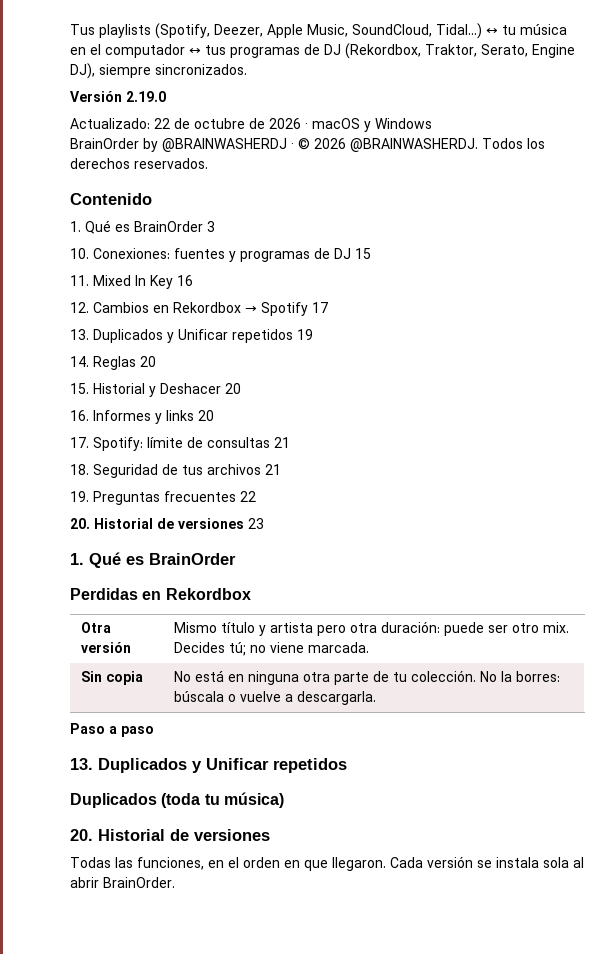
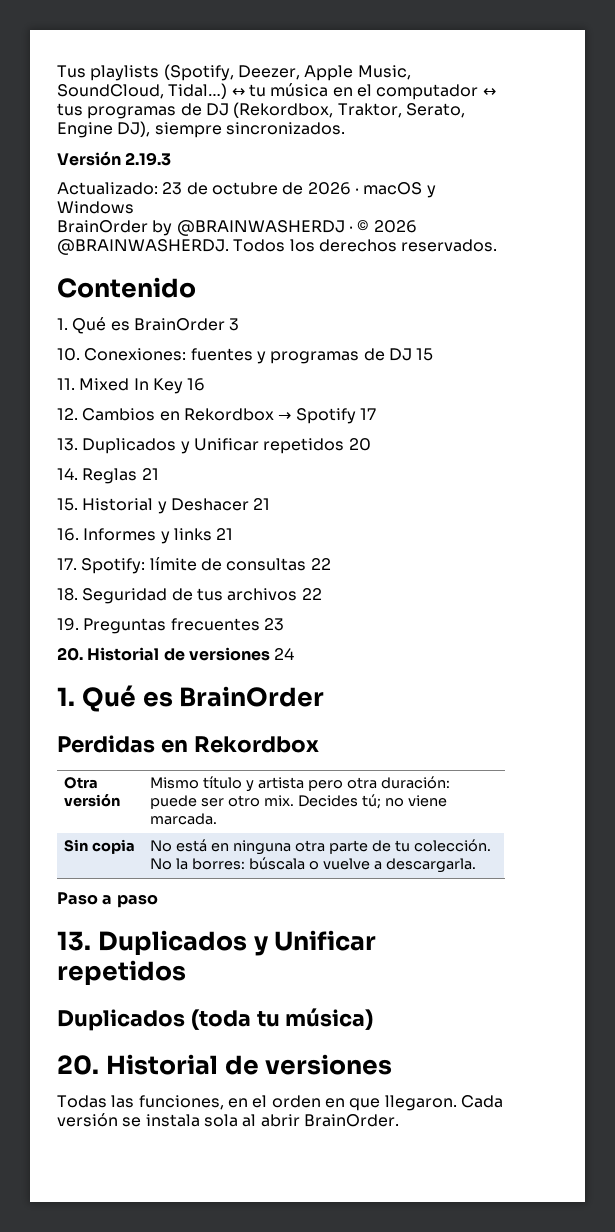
- Versión 2.19.0
+ Versión 2.19.3
- Actualizado: 22 de octubre de 2026 · macOS y Windows
+ Actualizado: 23 de octubre de 2026 · macOS y Windows
- 13. Duplicados y Unificar repetidos 19
+ 13. Duplicados y Unificar repetidos 20
- 14. Reglas 20
+ 14. Reglas 21
- 15. Historial y Deshacer 20
+ 15. Historial y Deshacer 21
- 16. Informes y links 20
+ 16. Informes y links 21
- 17. Spotify: límite de consultas 21
+ 17. Spotify: límite de consultas 22
- 18. Seguridad de tus archivos 21
+ 18. Seguridad de tus archivos 22
- 19. Preguntas frecuentes 22
- 20. Historial de versiones 23
+ 19. Preguntas frecuentes 23
+ 20. Historial de versiones 24

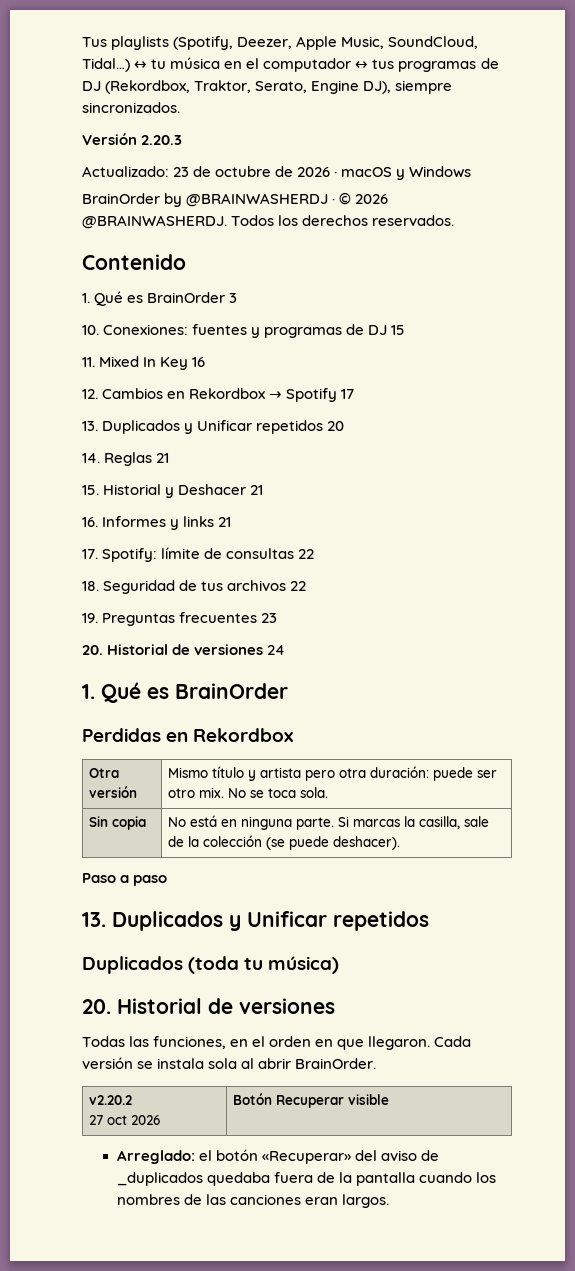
- Versión 2.19.3
+ Versión 2.20.3
- Otra versión | Mismo título y artista pero otra duración: puede ser otro mix. Decides tú; no viene marcada.
+ Otra versión | Mismo título y artista pero otra duración: puede ser otro mix. No se toca sola.
- Sin copia | No está en ninguna otra parte de tu colección. No la borres: búscala o vuelve a descargarla.
+ Sin copia | No está en ninguna parte. Si marcas la casilla, sale de la colección (se puede deshacer).
+ v2.20.2
+ 27 oct 2026 | Botón Recuperar visible
+ Arreglado: el botón «Recuperar» del aviso de _duplicados quedaba fuera de la pantalla cuando los nombres de las canciones eran largos.

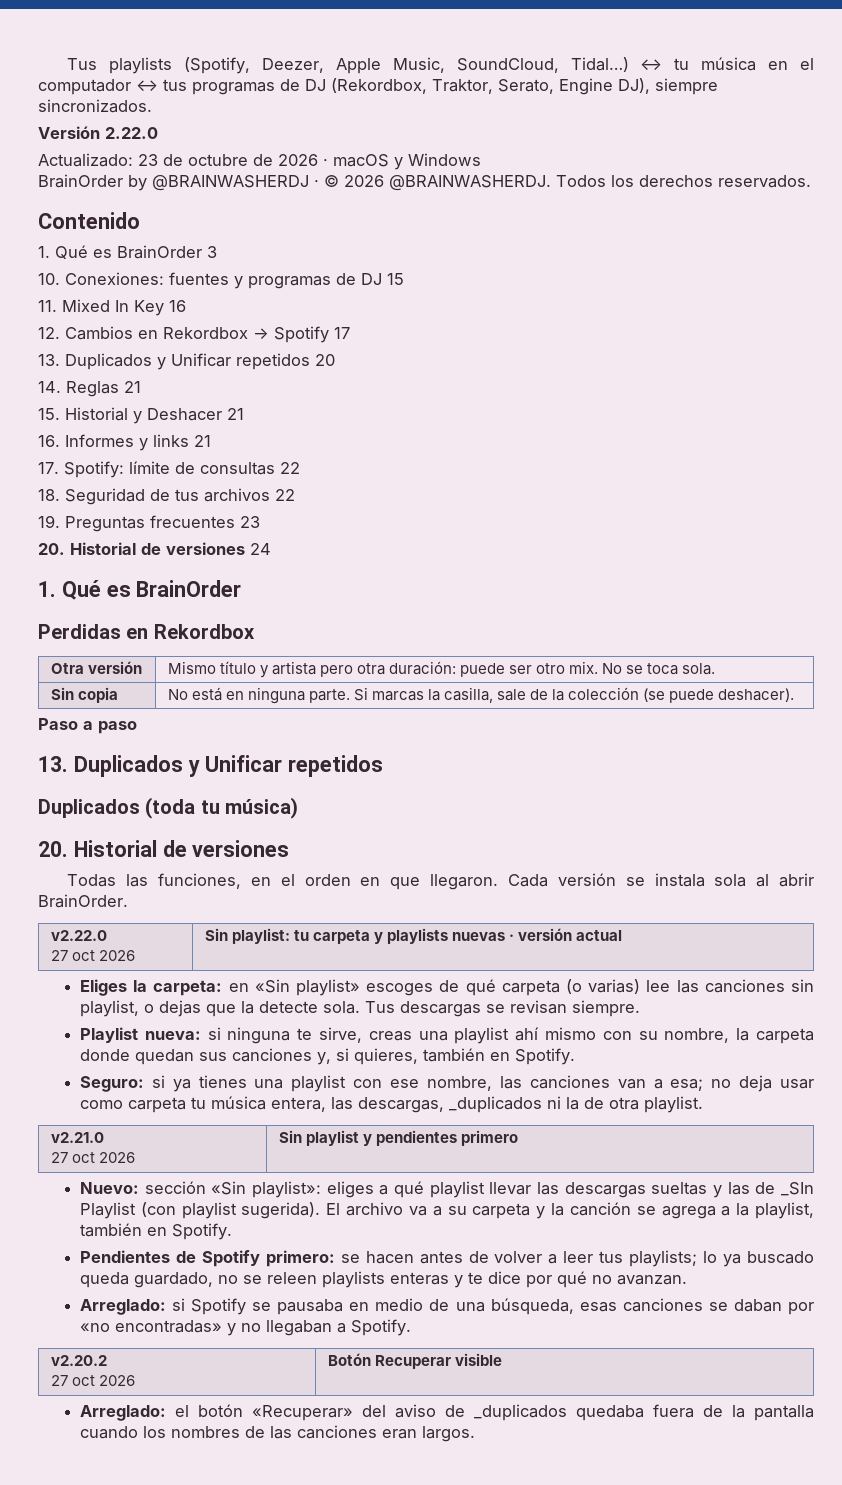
- Versión 2.20.3
+ Versión 2.22.0
+ v2.22.0
+ 27 oct 2026 | Sin playlist: tu carpeta y playlists nuevas · versión actual
+ Eliges la carpeta: en «Sin playlist» escoges de qué carpeta (o varias) lee las canciones sin playlist, o dejas que la detecte sola. Tus descargas se revisan siempre.
+ Playlist nueva: si ninguna te sirve, creas una playlist ahí mismo con su nombre, la carpeta donde quedan sus canciones y, si quieres, también en Spotify.
+ Seguro: si ya tienes una playlist con ese nombre, las canciones van a esa; no deja usar como carpeta tu música entera, las descargas, _duplicados ni la de otra playlist.
+ v2.21.0
+ 27 oct 2026 | Sin playlist y pendientes primero
+ Nuevo: sección «Sin playlist»: eliges a qué playlist llevar las descargas sueltas y las de _SIn Playlist (con playlist sugerida). El archivo va a su carpeta y la canción se agrega a la playlist, también en Spotify.
+ Pendientes de Spotify primero: se hacen antes de volver a leer tus playlists; lo ya buscado queda guardado, no se releen playlists enteras y te dice por qué no avanzan.
+ Arreglado: si Spotify se pausaba en medio de una búsqueda, esas canciones se daban por «no encontradas» y no llegaban a Spotify.

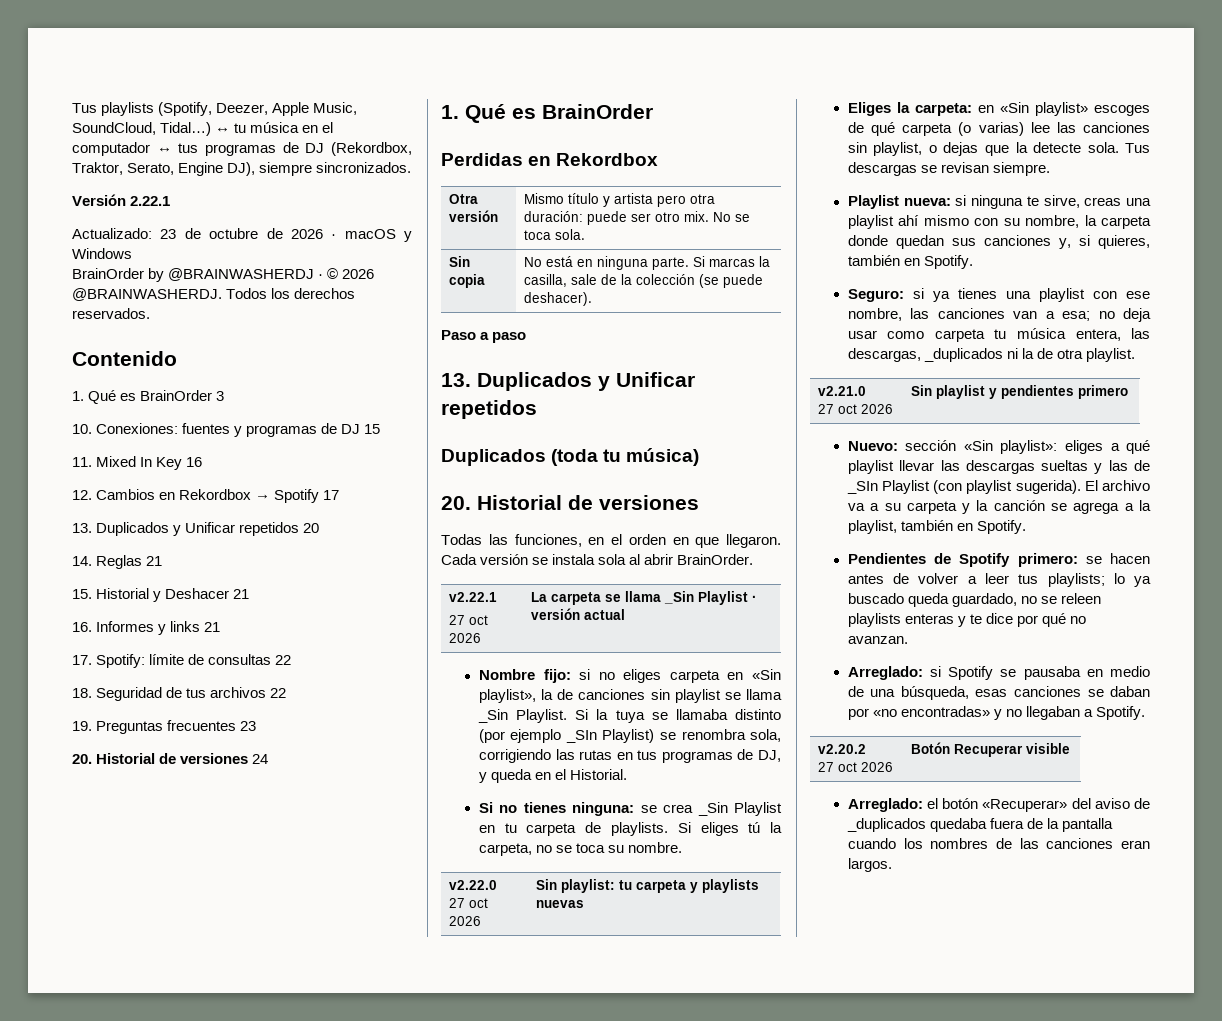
- Versión 2.22.0
+ Versión 2.22.1
+ v2.22.1
+ 27 oct 2026 | La carpeta se llama _Sin Playlist · versión actual
+ Nombre fijo: si no eliges carpeta en «Sin playlist», la de canciones sin playlist se llama _Sin Playlist. Si la tuya se llamaba distinto (por ejemplo _SIn Playlist) se renombra sola, corrigiendo las rutas en tus programas de DJ, y queda en el Historial.
+ Si no tienes ninguna: se crea _Sin Playlist en tu carpeta de playlists. Si eliges tú la carpeta, no se toca su nombre.
  v2.22.0
- 27 oct 2026 | Sin playlist: tu carpeta y playlists nuevas · versión actual
+ 27 oct 2026 | Sin playlist: tu carpeta y playlists nuevas

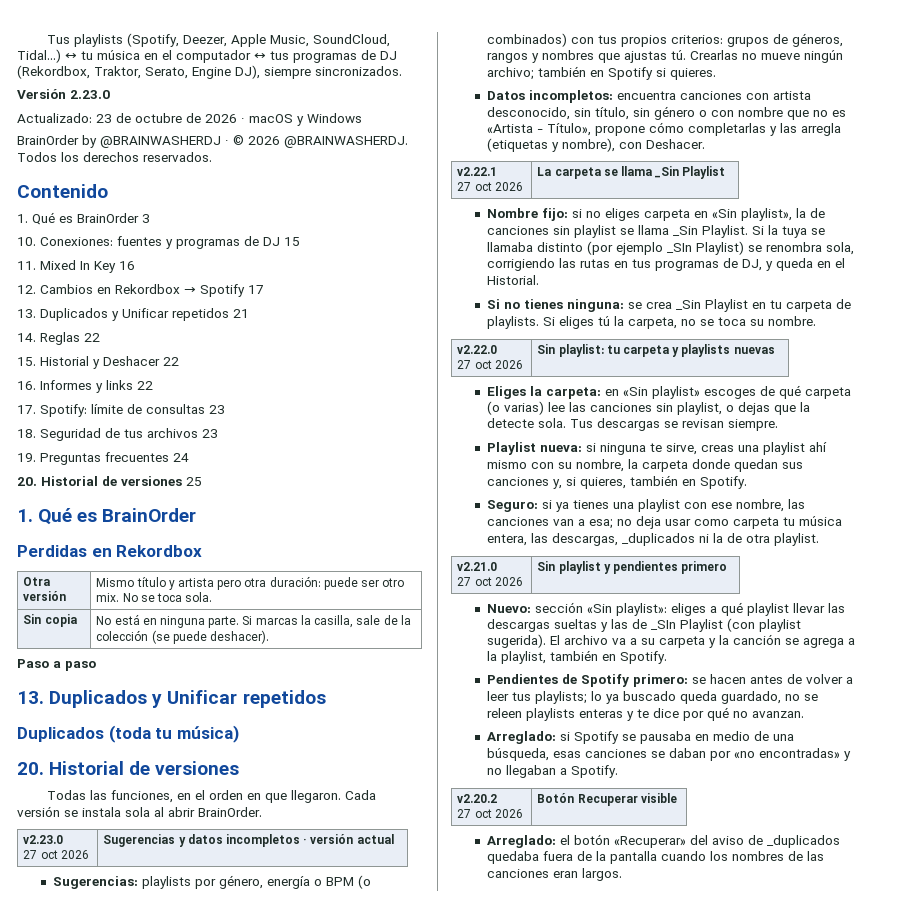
- Versión 2.22.1
+ Versión 2.23.0
- 13. Duplicados y Unificar repetidos 20
+ 13. Duplicados y Unificar repetidos 21
- 14. Reglas 21
+ 14. Reglas 22
- 15. Historial y Deshacer 21
+ 15. Historial y Deshacer 22
- 16. Informes y links 21
+ 16. Informes y links 22
- 17. Spotify: límite de consultas 22
+ 17. Spotify: límite de consultas 23
- 18. Seguridad de tus archivos 22
+ 18. Seguridad de tus archivos 23
- 19. Preguntas frecuentes 23
- 20. Historial de versiones 24
+ 19. Preguntas frecuentes 24
+ 20. Historial de versiones 25
+ v2.23.0
+ 27 oct 2026 | Sugerencias y datos incompletos · versión actual
+ Sugerencias: playlists por género, energía o BPM (o combinados) con tus propios criterios: grupos de géneros, rangos y nombres que ajustas tú. Crearlas no mueve ningún archivo; también en Spotify si quieres.
+ Datos incompletos: encuentra canciones con artista desconocido, sin título, sin género o con nombre que no es «Artista - Título», propone cómo completarlas y las arregla (etiquetas y nombre), con Deshacer.
  v2.22.1
- 27 oct 2026 | La carpeta se llama _Sin Playlist · versión actual
+ 27 oct 2026 | La carpeta se llama _Sin Playlist

